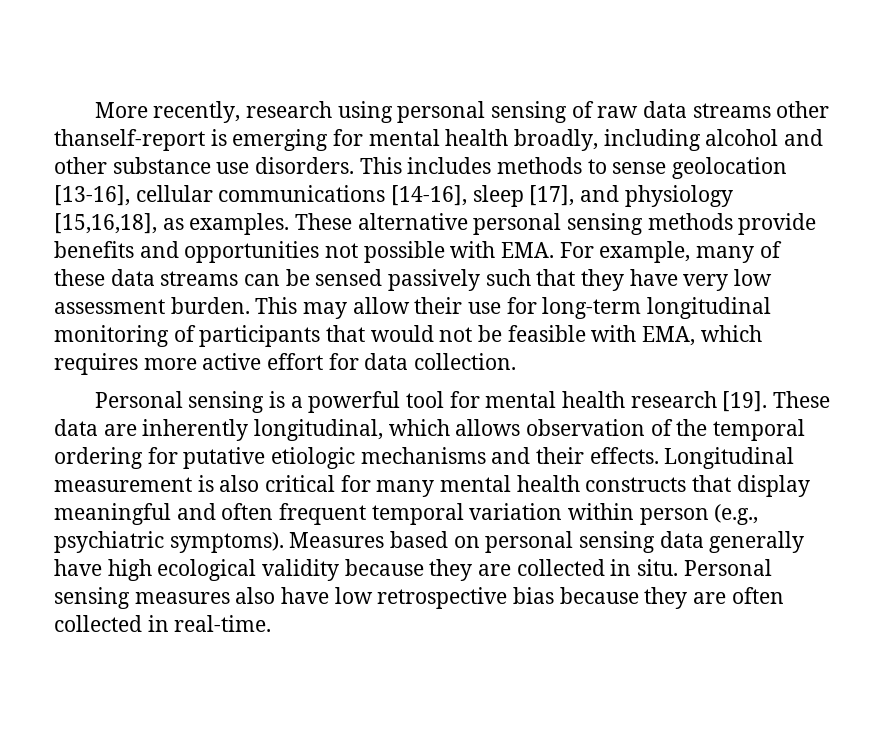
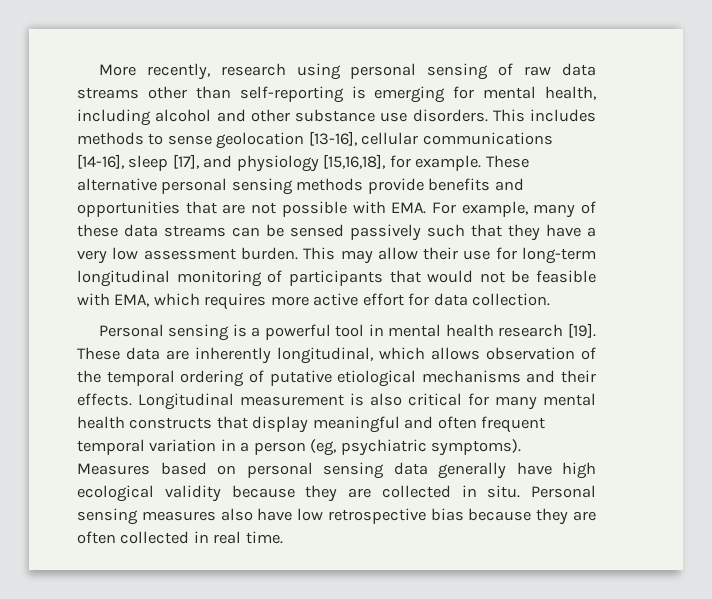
- More recently, research using personal sensing of raw data streams other thanself-report is emerging for mental health broadly, including alcohol and other substance use disorders.
+ More recently, research using personal sensing of raw data streams other than self-reporting is emerging for mental health, including alcohol and other substance use disorders.
- This includes methods to sense geolocation [13-16], cellular communications [14-16], sleep [17], and physiology [15,16,18], as examples.
+ This includes methods to sense geolocation [13-16], cellular communications [14-16], sleep [17], and physiology [15,16,18], for example.
- These alternative personal sensing methods provide benefits and opportunities not possible with EMA. For example, many of these data streams can be sensed passively such that they have very low assessment burden.
+ These alternative personal sensing methods provide benefits and opportunities that are not possible with EMA. For example, many of these data streams can be sensed passively such that they have a very low assessment burden.
- Personal sensing is a powerful tool for mental health research [19].
+ Personal sensing is a powerful tool in mental health research [19].
- These data are inherently longitudinal, which allows observation of the temporal ordering for putative etiologic mechanisms and their effects.
+ These data are inherently longitudinal, which allows observation of the temporal ordering of putative etiological mechanisms and their effects.
- Longitudinal measurement is also critical for many mental health constructs that display meaningful and often frequent temporal variation within person (e.g., psychiatric symptoms).
+ Longitudinal measurement is also critical for many mental health constructs that display meaningful and often frequent temporal variation in a person (eg, psychiatric symptoms).
- Personal sensing measures also have low retrospective bias because they are often collected in real-time.
+ Personal sensing measures also have low retrospective bias because they are often collected in real time.

